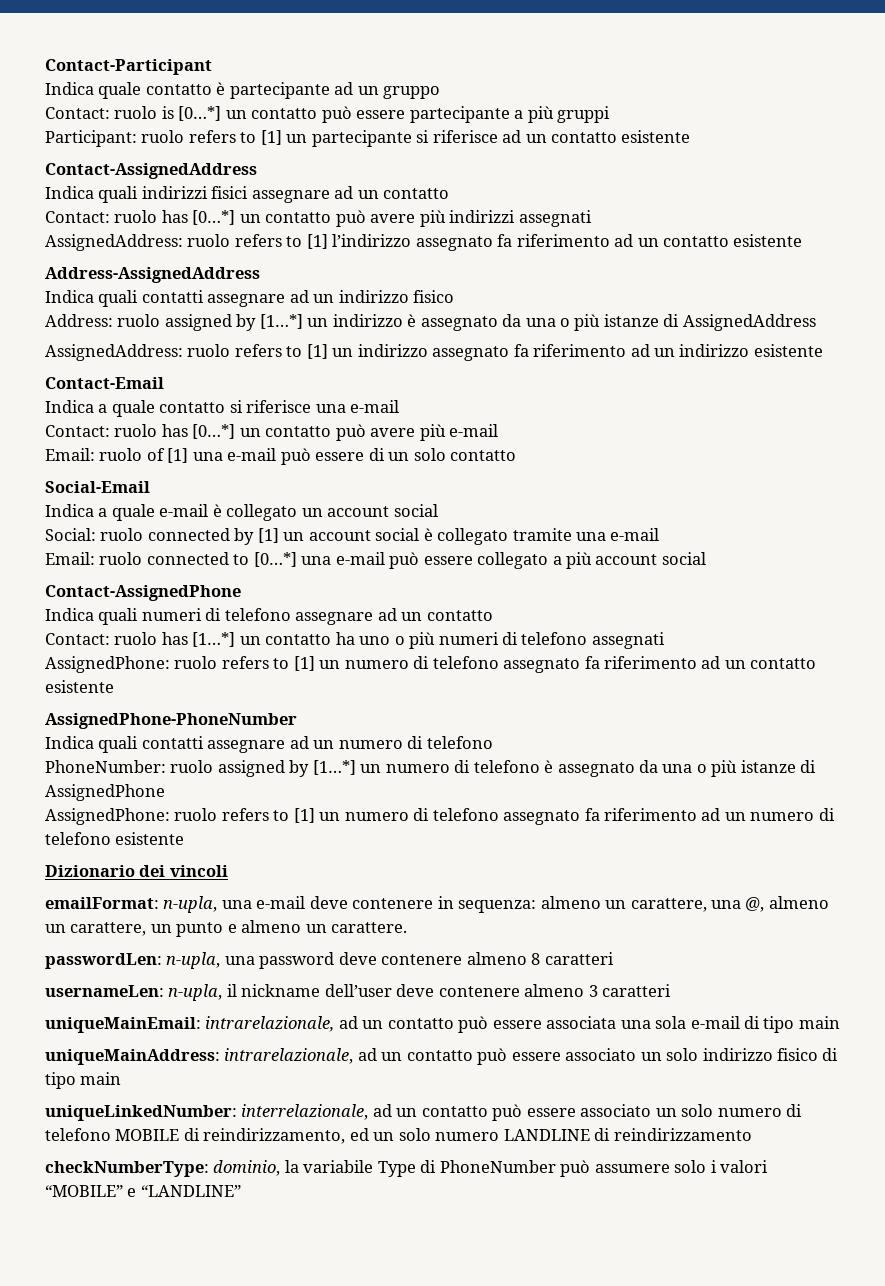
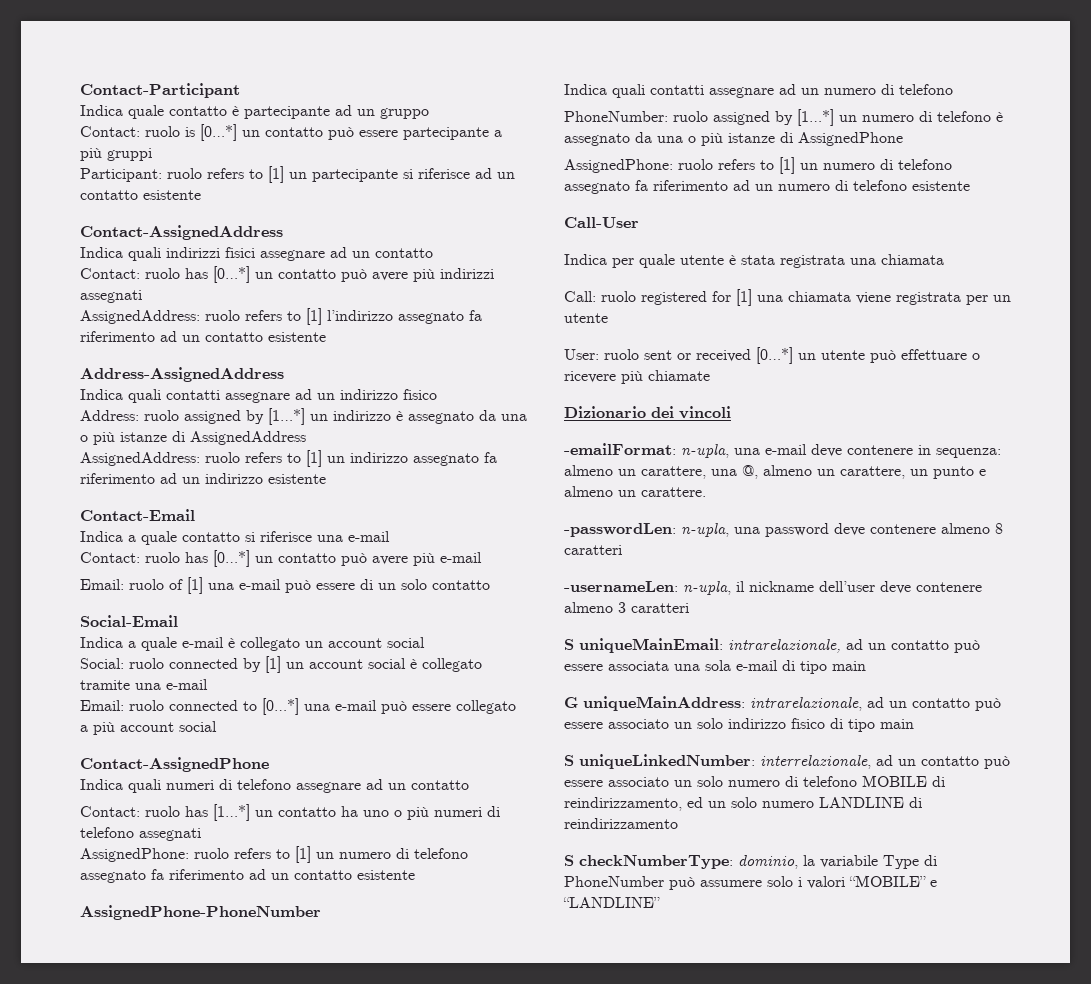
+ Call-User
+ Indica per quale utente è stata registrata una chiamata
+ Call: ruolo registered for [1] una chiamata viene registrata per un utente
+ User: ruolo sent or received [0…*] un utente può effettuare o ricevere più chiamate
- emailFormat: n-upla, una e-mail deve contenere in sequenza: almeno un carattere, una @, almeno un carattere, un punto e almeno un carattere.
+ -emailFormat: n-upla, una e-mail deve contenere in sequenza: almeno un carattere, una @, almeno un carattere, un punto e almeno un carattere.
- passwordLen: n-upla, una password deve contenere almeno 8 caratteri
+ -passwordLen: n-upla, una password deve contenere almeno 8 caratteri
- usernameLen: n-upla, il nickname dell’user deve contenere almeno 3 caratteri
+ -usernameLen: n-upla, il nickname dell’user deve contenere almeno 3 caratteri
- uniqueMainEmail: intrarelazionale, ad un contatto può essere associata una sola e-mail di tipo main
+ S uniqueMainEmail: intrarelazionale, ad un contatto può essere associata una sola e-mail di tipo main
- uniqueMainAddress: intrarelazionale, ad un contatto può essere associato un solo indirizzo fisico di tipo main
+ G uniqueMainAddress: intrarelazionale, ad un contatto può essere associato un solo indirizzo fisico di tipo main
- uniqueLinkedNumber: interrelazionale, ad un contatto può essere associato un solo numero di telefono MOBILE di reindirizzamento, ed un solo numero LANDLINE di reindirizzamento
+ S uniqueLinkedNumber: interrelazionale, ad un contatto può essere associato un solo numero di telefono MOBILE di reindirizzamento, ed un solo numero LANDLINE di reindirizzamento
- checkNumberType: dominio, la variabile Type di PhoneNumber può assumere solo i valori “MOBILE” e “LANDLINE”
+ S checkNumberType: dominio, la variabile Type di PhoneNumber può assumere solo i valori “MOBILE” e “LANDLINE”

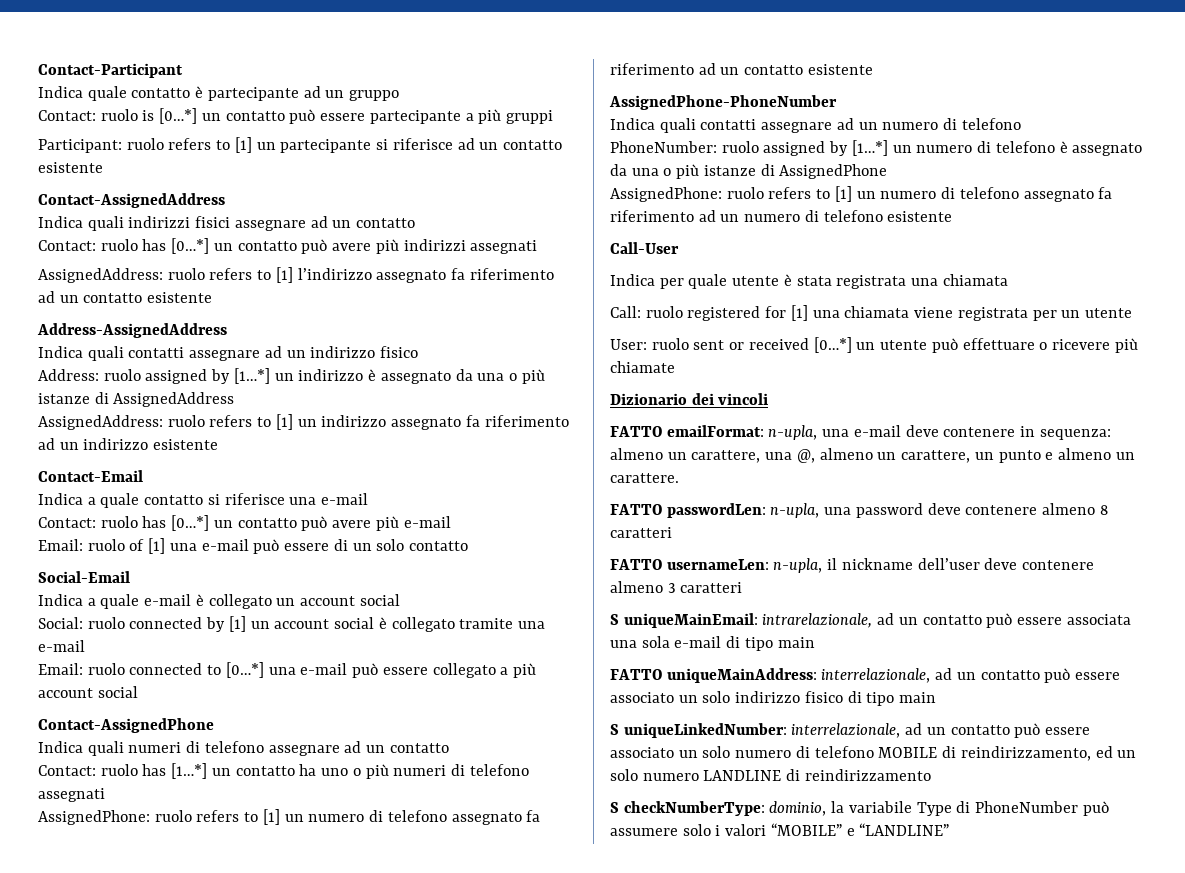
- -emailFormat: n-upla, una e-mail deve contenere in sequenza: almeno un carattere, una @, almeno un carattere, un punto e almeno un carattere.
+ FATTO emailFormat: n-upla, una e-mail deve contenere in sequenza: almeno un carattere, una @, almeno un carattere, un punto e almeno un carattere.
- -passwordLen: n-upla, una password deve contenere almeno 8 caratteri
+ FATTO passwordLen: n-upla, una password deve contenere almeno 8 caratteri
- -usernameLen: n-upla, il nickname dell’user deve contenere almeno 3 caratteri
+ FATTO usernameLen: n-upla, il nickname dell’user deve contenere almeno 3 caratteri
- G uniqueMainAddress: intrarelazionale, ad un contatto può essere associato un solo indirizzo fisico di tipo main
+ FATTO uniqueMainAddress: interrelazionale, ad un contatto può essere associato un solo indirizzo fisico di tipo main

